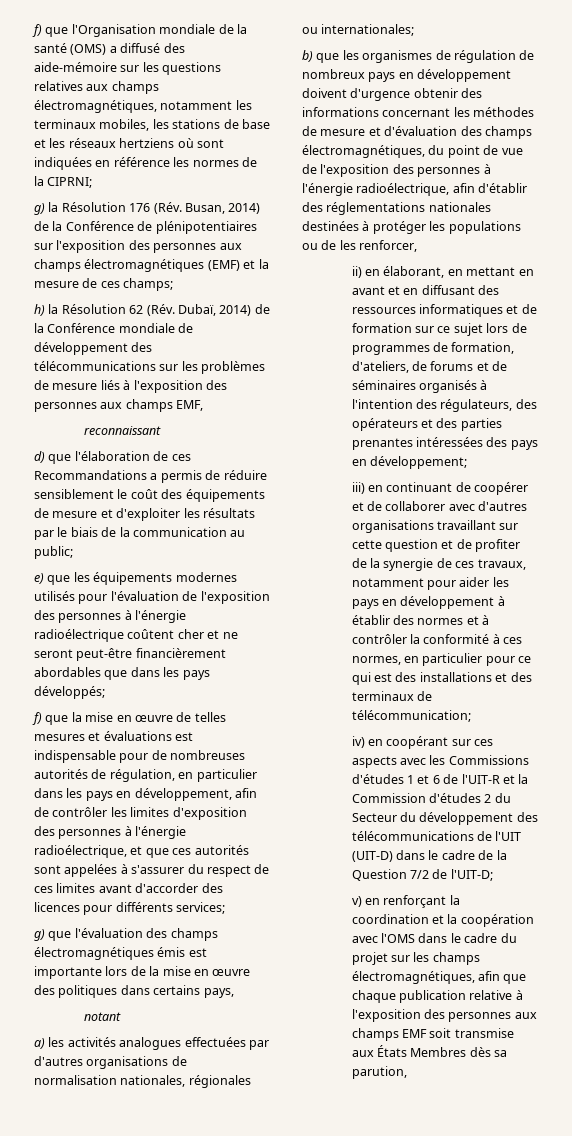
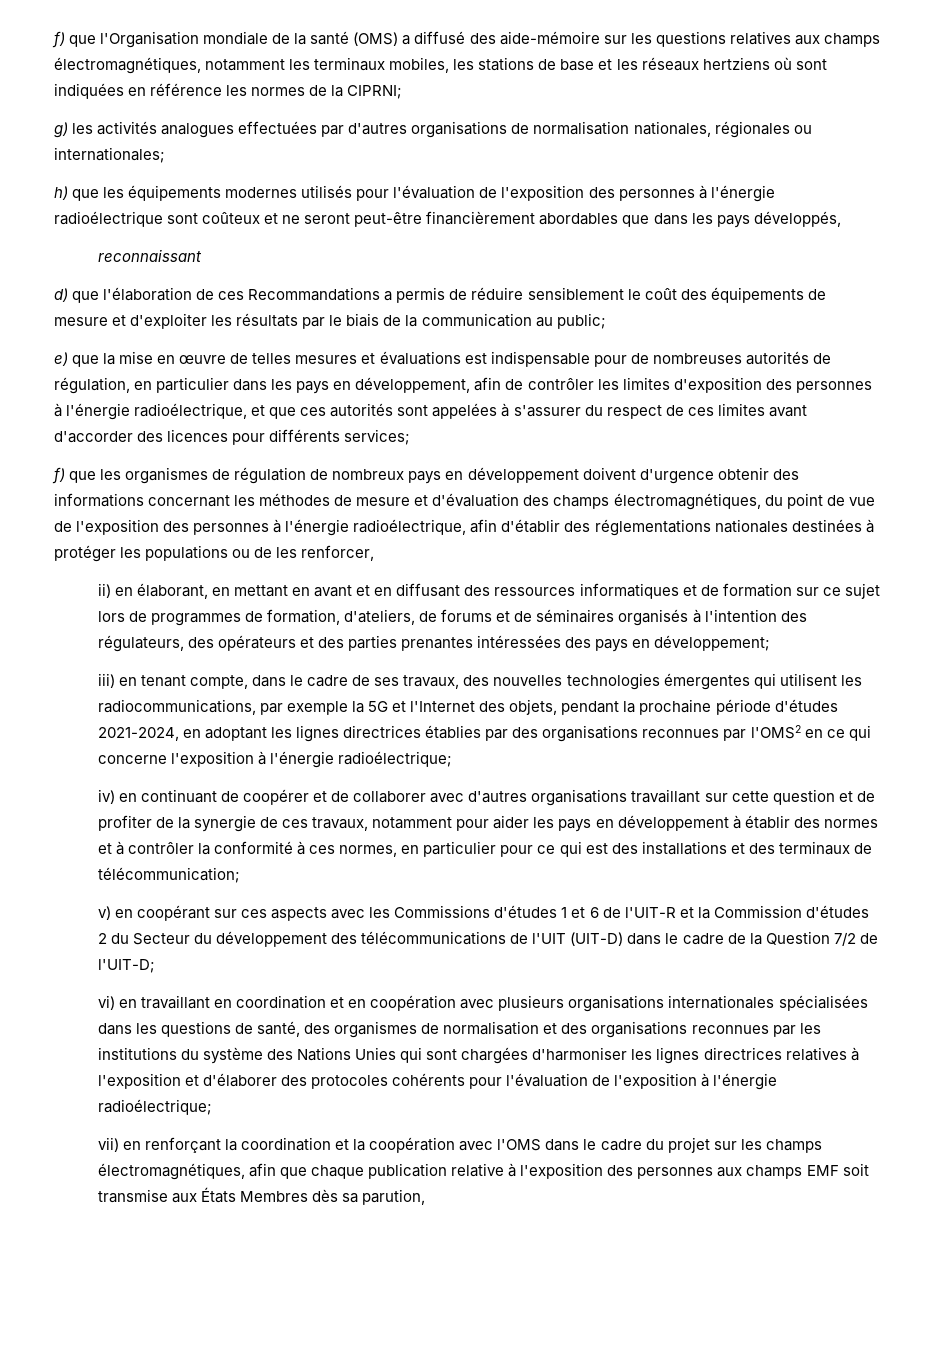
- g) la Résolution 176 (Rév. Busan, 2014) de la Conférence de plénipotentiaires sur l'exposition des personnes aux champs électromagnétiques (EMF) et la mesure de ces champs;
- h) la Résolution 62 (Rév. Dubaï, 2014) de la Conférence mondiale de développement des télécommunications sur les problèmes de mesure liés à l'exposition des personnes aux champs EMF,
+ g) les activités analogues effectuées par d'autres organisations de normalisation nationales, régionales ou internationales;
+ h) que les équipements modernes utilisés pour l'évaluation de l'exposition des personnes à l'énergie radioélectrique sont coûteux et ne seront peut-être financièrement abordables que dans les pays développés,
- e) que les équipements modernes utilisés pour l'évaluation de l'exposition des personnes à l'énergie radioélectrique coûtent cher et ne seront peut-être financièrement abordables que dans les pays développés;
- f) que la mise en œuvre de telles mesures et évaluations est indispensable pour de nombreuses autorités de régulation, en particulier dans les pays en développement, afin de contrôler les limites d'exposition des personnes à l'énergie radioélectrique, et que ces autorités sont appelées à s'assurer du respect de ces limites avant d'accorder des licences pour différents services;
+ e) que la mise en œuvre de telles mesures et évaluations est indispensable pour de nombreuses autorités de régulation, en particulier dans les pays en développement, afin de contrôler les limites d'exposition des personnes à l'énergie radioélectrique, et que ces autorités sont appelées à s'assurer du respect de ces limites avant d'accorder des licences pour différents services;
- g) que l'évaluation des champs électromagnétiques émis est importante lors de la mise en œuvre des politiques dans certains pays,
- notant
- a) les activités analogues effectuées par d'autres organisations de normalisation nationales, régionales ou internationales;
- b) que les organismes de régulation de nombreux pays en développement doivent d'urgence obtenir des informations concernant les méthodes de mesure et d'évaluation des champs électromagnétiques, du point de vue de l'exposition des personnes à l'énergie radioélectrique, afin d'établir des réglementations nationales destinées à protéger les populations ou de les renforcer,
+ f) que les organismes de régulation de nombreux pays en développement doivent d'urgence obtenir des informations concernant les méthodes de mesure et d'évaluation des champs électromagnétiques, du point de vue de l'exposition des personnes à l'énergie radioélectrique, afin d'établir des réglementations nationales destinées à protéger les populations ou de les renforcer,
- iii) en continuant de coopérer et de collaborer avec d'autres organisations travaillant sur cette question et de profiter de la synergie de ces travaux, notamment pour aider les pays en développement à établir des normes et à contrôler la conformité à ces normes, en particulier pour ce qui est des installations et des terminaux de télécommunication;
+ iii) en tenant compte, dans le cadre de ses travaux, des nouvelles technologies émergentes qui utilisent les radiocommunications, par exemple la 5G et l'Internet des objets, pendant la prochaine période d'études 2021-2024, en adoptant les lignes directrices établies par des organisations reconnues par l'OMS2 en ce qui concerne l'exposition à l'énergie radioélectrique;
+ iv) en continuant de coopérer et de collaborer avec d'autres organisations travaillant sur cette question et de profiter de la synergie de ces travaux, notamment pour aider les pays en développement à établir des normes et à contrôler la conformité à ces normes, en particulier pour ce qui est des installations et des terminaux de télécommunication;
- iv) en coopérant sur ces aspects avec les Commissions d'études 1 et 6 de l'UIT-R et la Commission d'études 2 du Secteur du développement des télécommunications de l'UIT (UIT-D) dans le cadre de la Question 7/2 de l'UIT-D;
+ v) en coopérant sur ces aspects avec les Commissions d'études 1 et 6 de l'UIT-R et la Commission d'études 2 du Secteur du développement des télécommunications de l'UIT (UIT-D) dans le cadre de la Question 7/2 de l'UIT-D;
- v) en renforçant la coordination et la coopération avec l'OMS dans le cadre du projet sur les champs électromagnétiques, afin que chaque publication relative à l'exposition des personnes aux champs EMF soit transmise aux États Membres dès sa parution,
+ vi) en travaillant en coordination et en coopération avec plusieurs organisations internationales spécialisées dans les questions de santé, des organismes de normalisation et des organisations reconnues par les institutions du système des Nations Unies qui sont chargées d'harmoniser les lignes directrices relatives à l'exposition et d'élaborer des protocoles cohérents pour l'évaluation de l'exposition à l'énergie radioélectrique;
+ vii) en renforçant la coordination et la coopération avec l'OMS dans le cadre du projet sur les champs électromagnétiques, afin que chaque publication relative à l'exposition des personnes aux champs EMF soit transmise aux États Membres dès sa parution,

